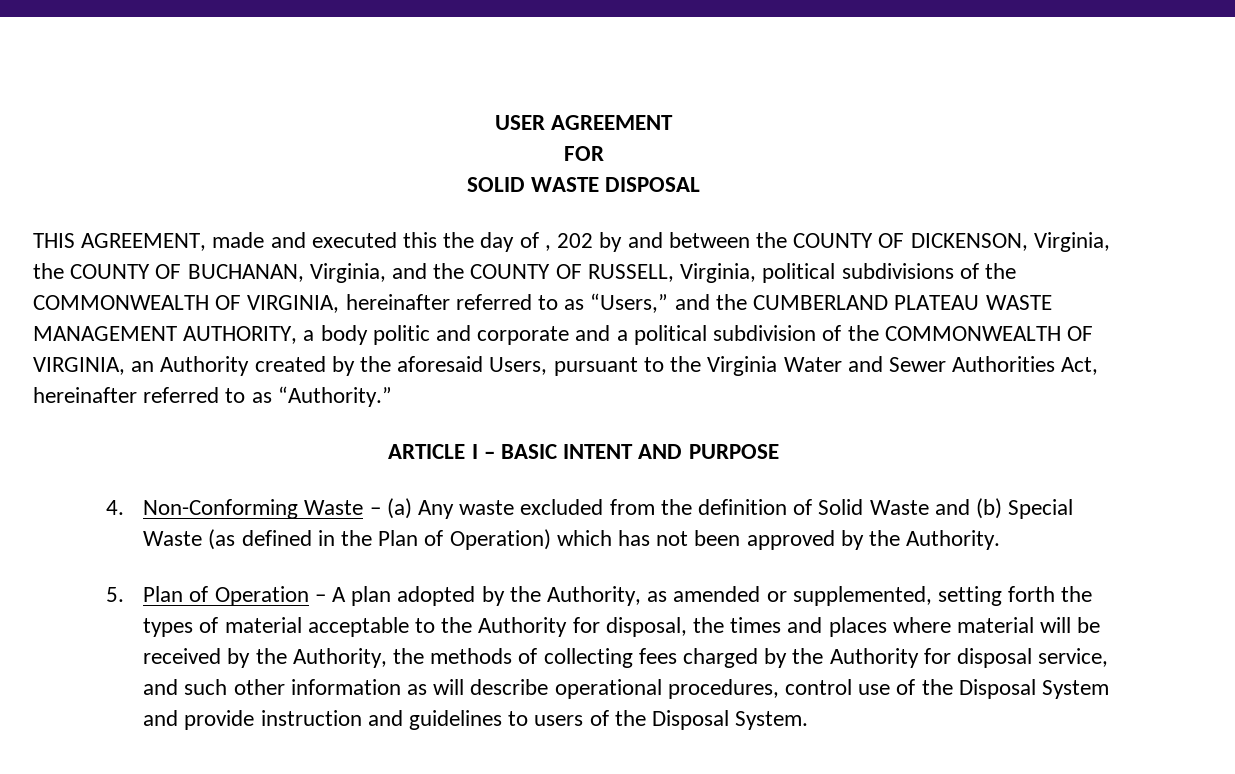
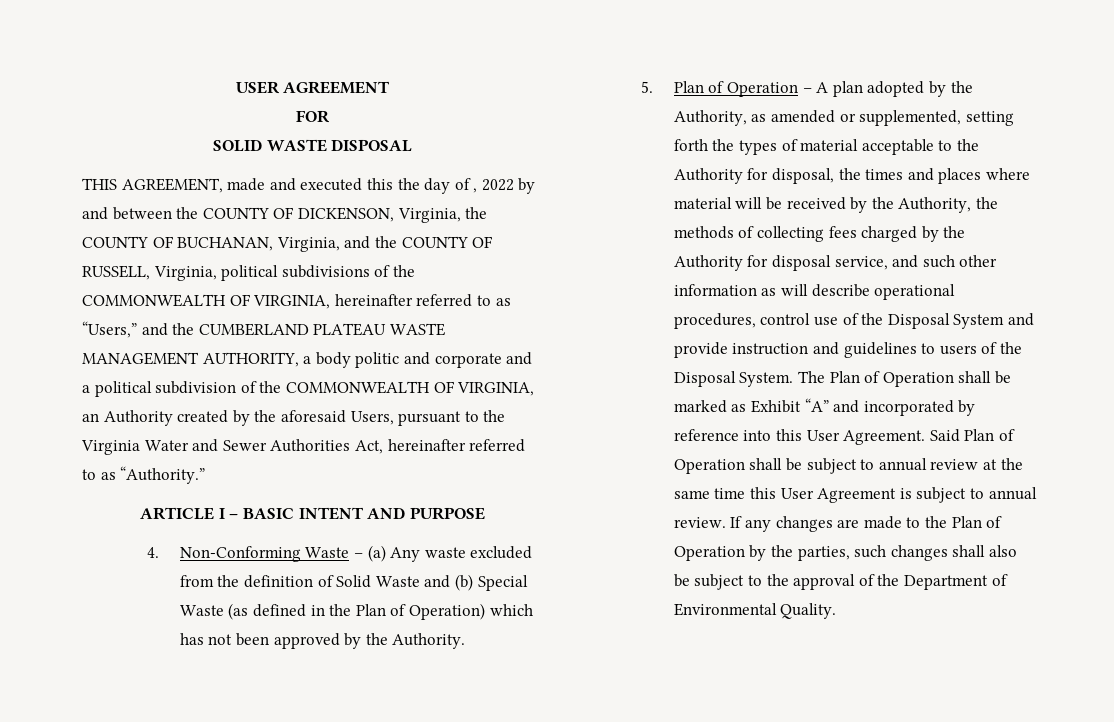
- THIS AGREEMENT, made and executed this the day of , 202 by and between the COUNTY OF DICKENSON, Virginia, the COUNTY OF BUCHANAN, Virginia, and the COUNTY OF RUSSELL, Virginia, political subdivisions of the COMMONWEALTH OF VIRGINIA, hereinafter referred to as “Users,” and the CUMBERLAND PLATEAU WASTE MANAGEMENT AUTHORITY, a body politic and corporate and a political subdivision of the COMMONWEALTH OF VIRGINIA, an Authority created by the aforesaid Users, pursuant to the Virginia Water and Sewer Authorities Act, hereinafter referred to as “Authority.”
+ THIS AGREEMENT, made and executed this the day of , 2022 by and between the COUNTY OF DICKENSON, Virginia, the COUNTY OF BUCHANAN, Virginia, and the COUNTY OF RUSSELL, Virginia, political subdivisions of the COMMONWEALTH OF VIRGINIA, hereinafter referred to as “Users,” and the CUMBERLAND PLATEAU WASTE MANAGEMENT AUTHORITY, a body politic and corporate and a political subdivision of the COMMONWEALTH OF VIRGINIA, an Authority created by the aforesaid Users, pursuant to the Virginia Water and Sewer Authorities Act, hereinafter referred to as “Authority.”
+ The Plan of Operation shall be marked as Exhibit “A” and incorporated by reference into this User Agreement. Said Plan of Operation shall be subject to annual review at the same time this User Agreement is subject to annual review. If any changes are made to the Plan of Operation by the parties, such changes shall also be subject to the approval of the Department of Environmental Quality.

